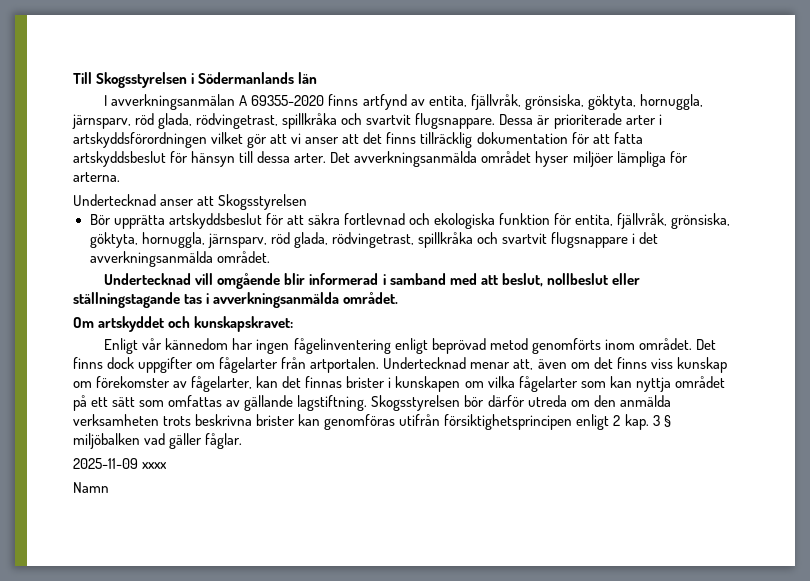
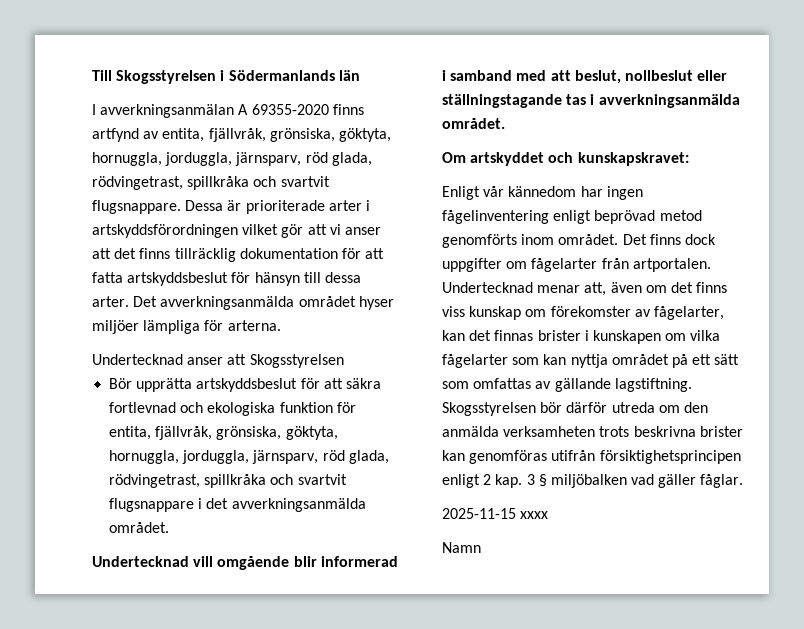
- I avverkningsanmälan A 69355-2020 finns artfynd av entita, fjällvråk, grönsiska, göktyta, hornuggla, järnsparv, röd glada, rödvingetrast, spillkråka och svartvit flugsnappare.
+ I avverkningsanmälan A 69355-2020 finns artfynd av entita, fjällvråk, grönsiska, göktyta, hornuggla, jorduggla, järnsparv, röd glada, rödvingetrast, spillkråka och svartvit flugsnappare.
- Bör upprätta artskyddsbeslut för att säkra fortlevnad och ekologiska funktion för entita, fjällvråk, grönsiska, göktyta, hornuggla, järnsparv, röd glada, rödvingetrast, spillkråka och svartvit flugsnappare i det avverkningsanmälda området.
+ Bör upprätta artskyddsbeslut för att säkra fortlevnad och ekologiska funktion för entita, fjällvråk, grönsiska, göktyta, hornuggla, jorduggla, järnsparv, röd glada, rödvingetrast, spillkråka och svartvit flugsnappare i det avverkningsanmälda området.
- 2025-11-09 xxxx
+ 2025-11-15 xxxx

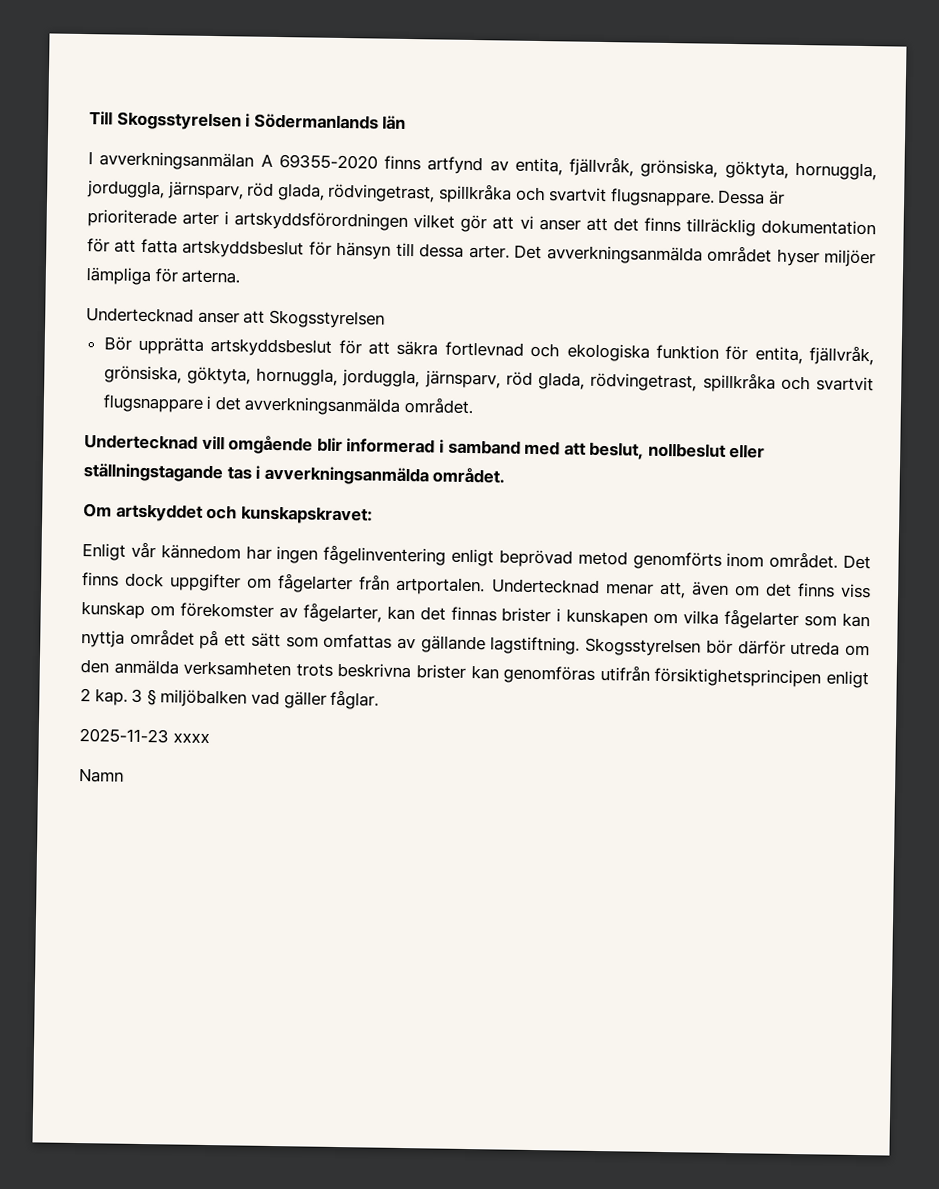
- 2025-11-15 xxxx
+ 2025-11-23 xxxx

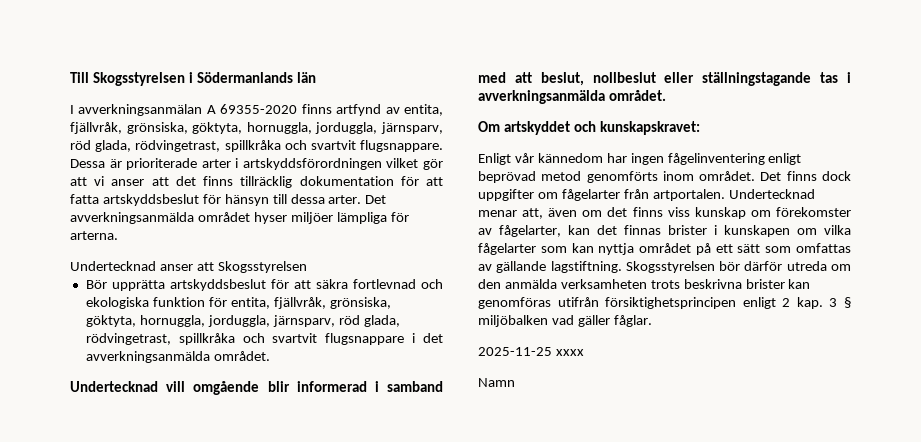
- 2025-11-23 xxxx
+ 2025-11-25 xxxx

